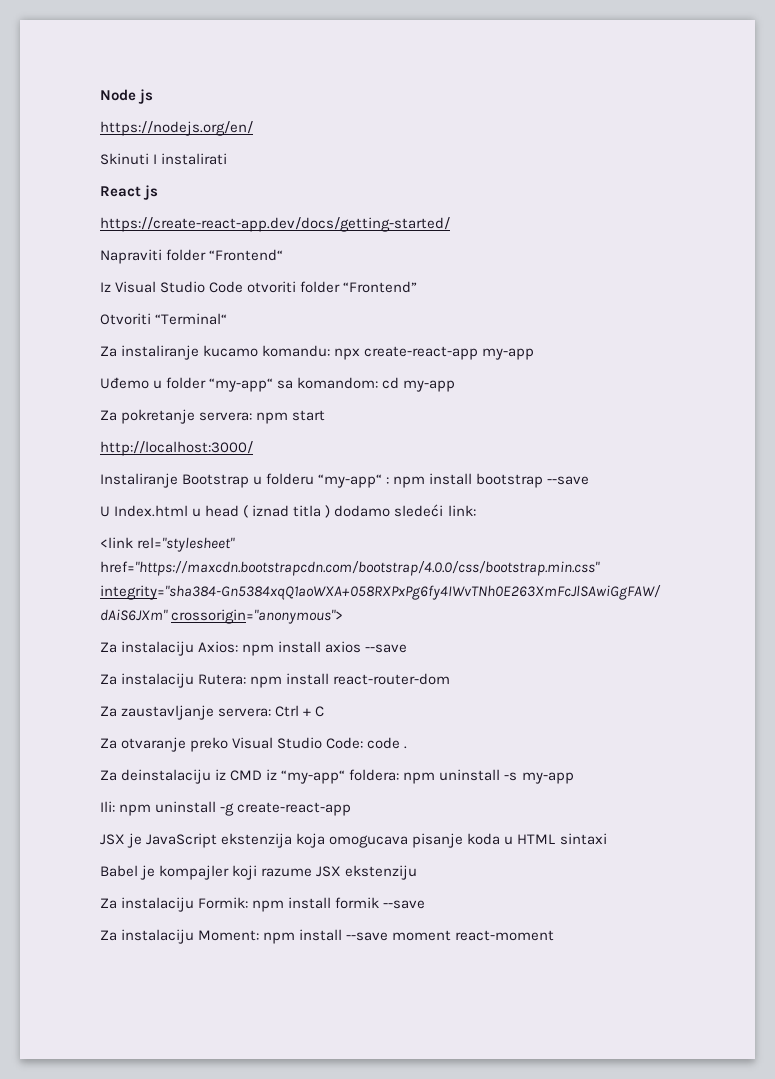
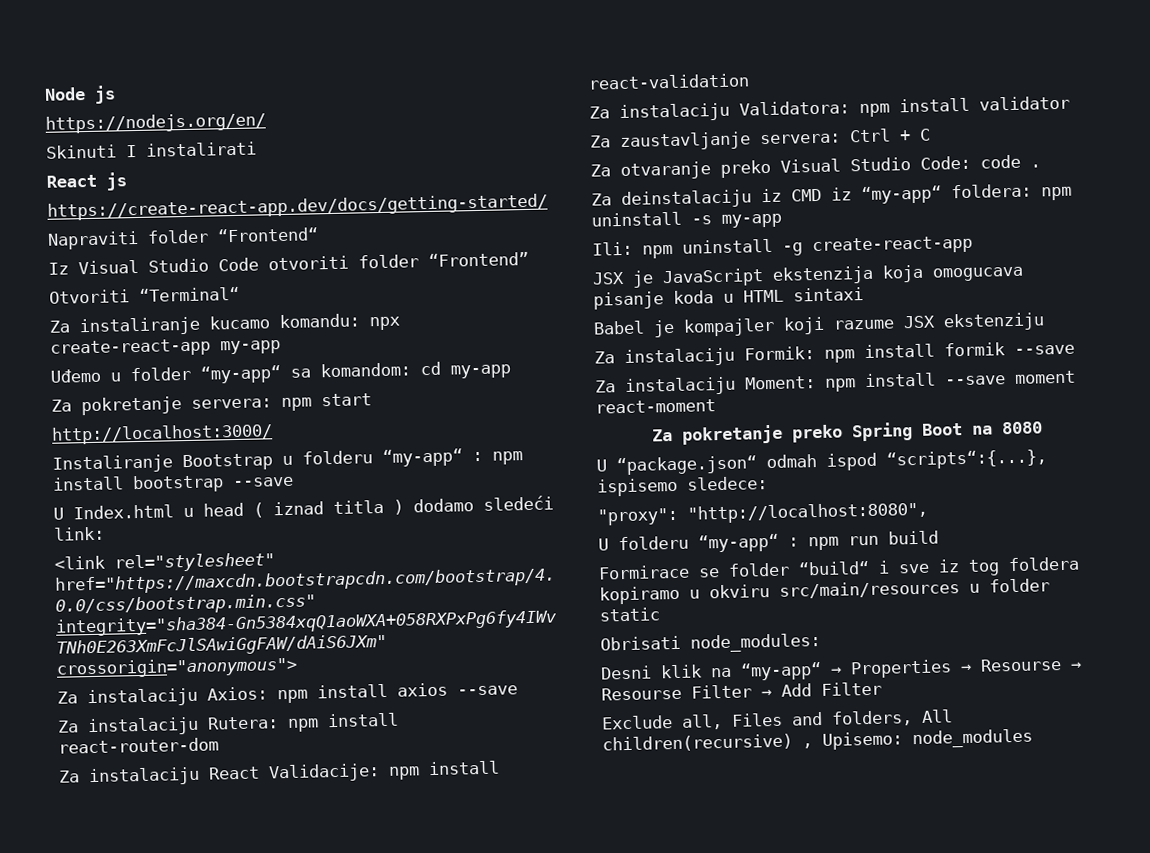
+ Za instalaciju React Validacije: npm install react-validation
+ Za instalaciju Validatora: npm install validator
+ Za pokretanje preko Spring Boot na 8080
+ U “package.json“ odmah ispod “scripts“:{...}, ispisemo sledece:
+ "proxy": "http://localhost:8080",
+ U folderu “my-app“ : npm run build
+ Formirace se folder “build“ i sve iz tog foldera kopiramo u okviru src/main/resources u folder static
+ Obrisati node_modules:
+ Desni klik na “my-app“ → Properties → Resourse → Resourse Filter → Add Filter
+ Exclude all, Files and folders, All children(recursive) , Upisemo: node_modules

